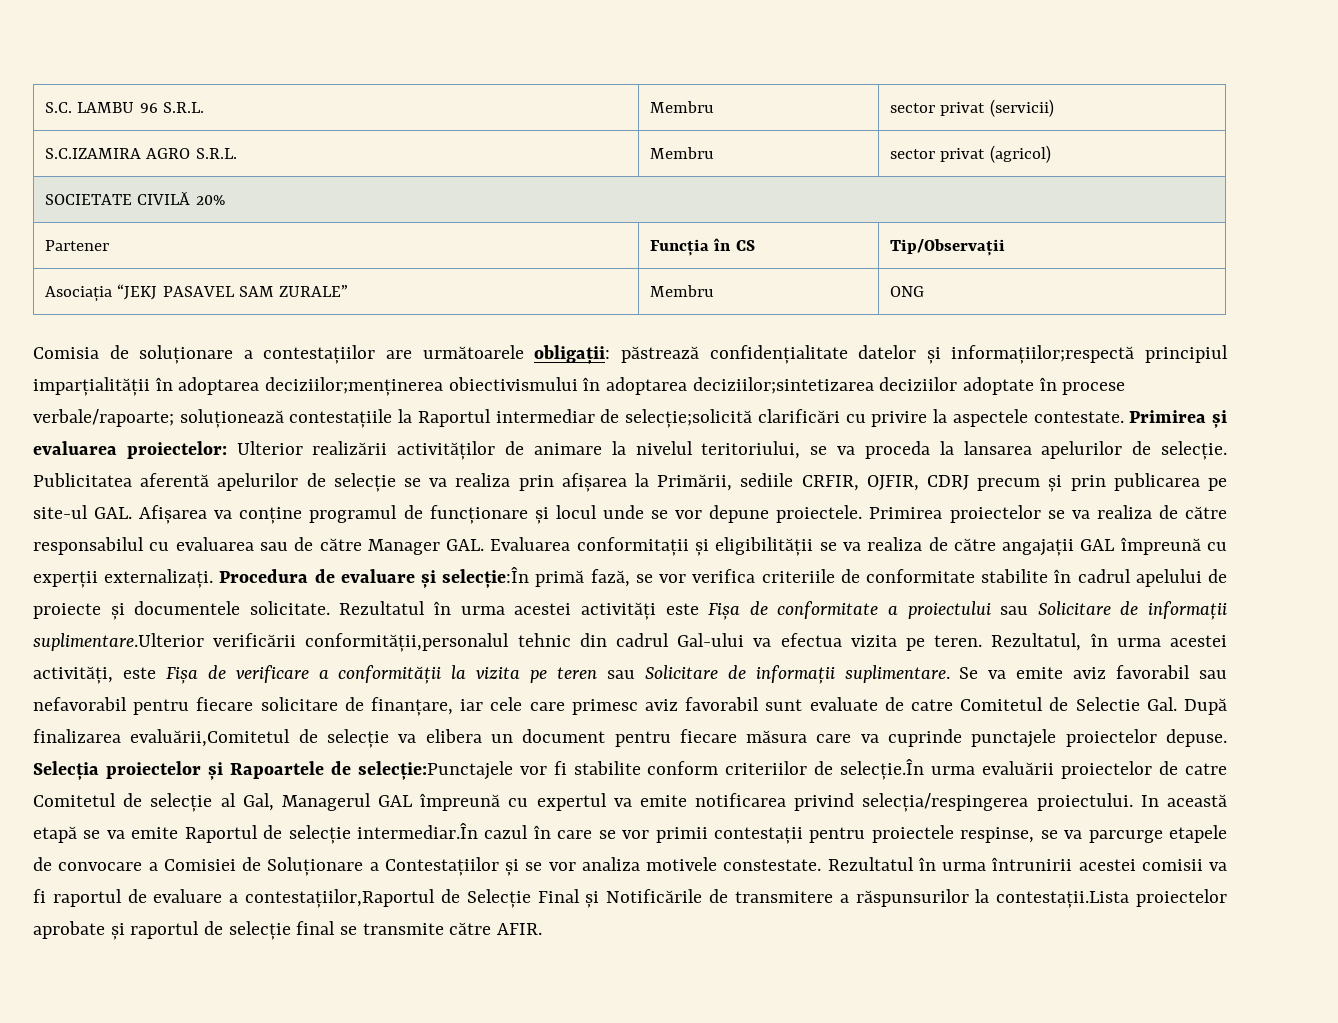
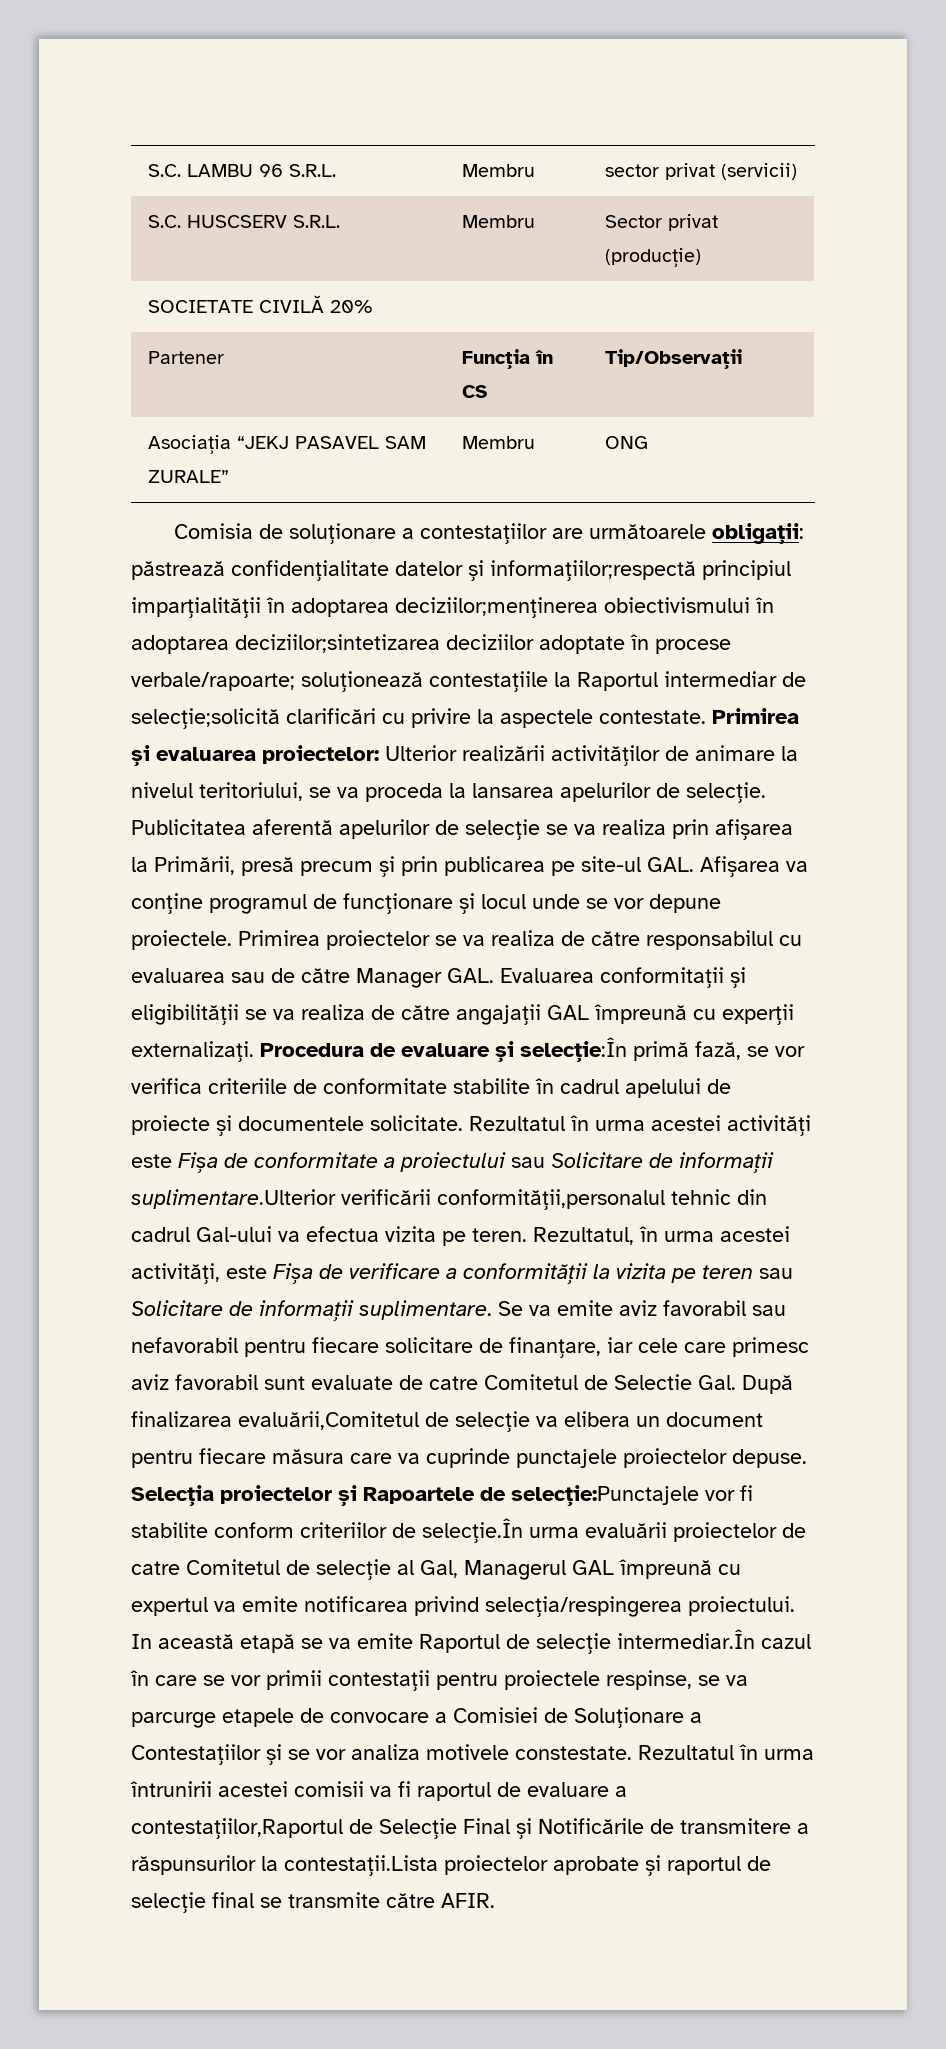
- S.C.IZAMIRA AGRO S.R.L. | Membru | sector privat (agricol)
+ S.C. HUSCSERV S.R.L. | Membru | Sector privat (producție)
- Publicitatea aferentă apelurilor de selecție se va realiza prin afișarea la Primării, sediile CRFIR, OJFIR, CDRJ precum și prin publicarea pe site-ul GAL. Afișarea va conține programul de funcționare și locul unde se vor depune proiectele.
+ Publicitatea aferentă apelurilor de selecție se va realiza prin afișarea la Primării, presă precum și prin publicarea pe site-ul GAL. Afișarea va conține programul de funcționare și locul unde se vor depune proiectele.

